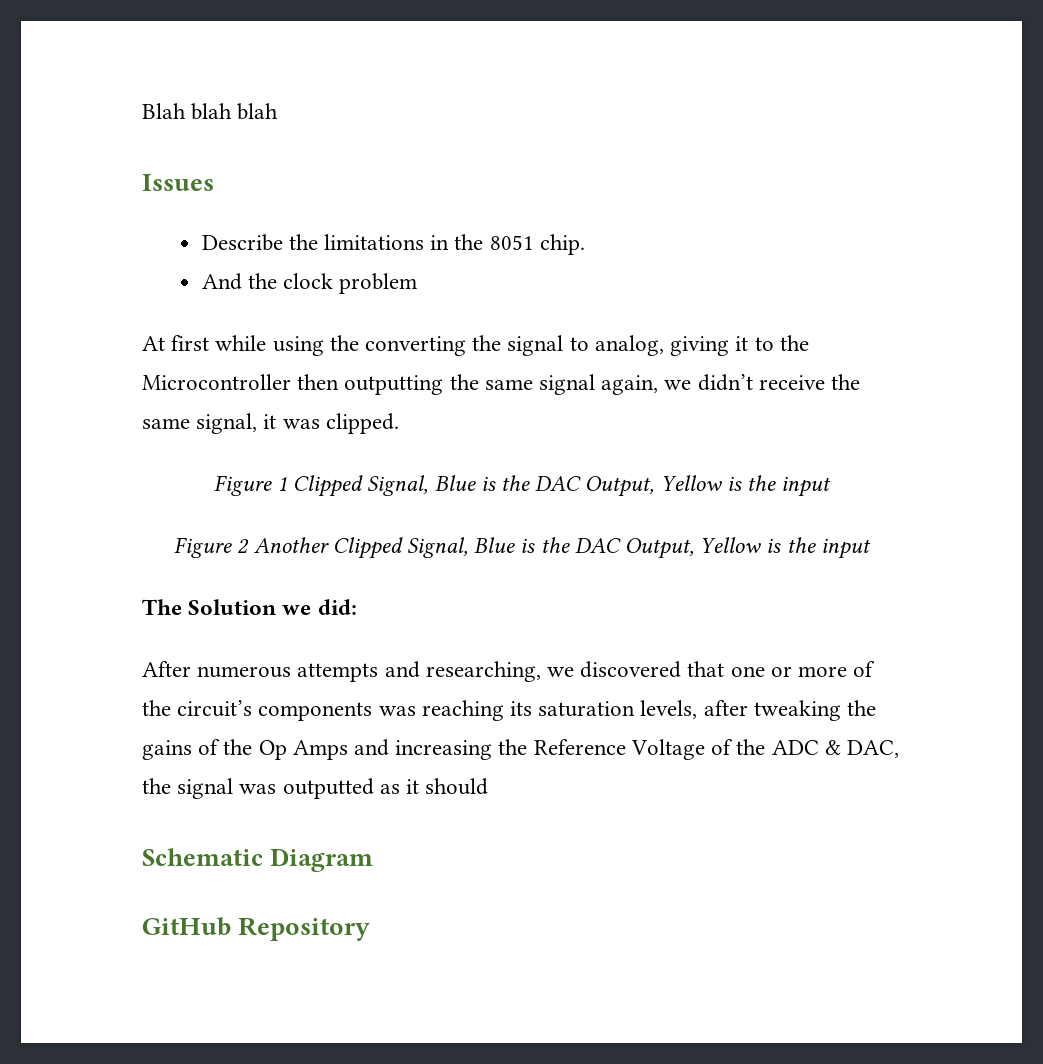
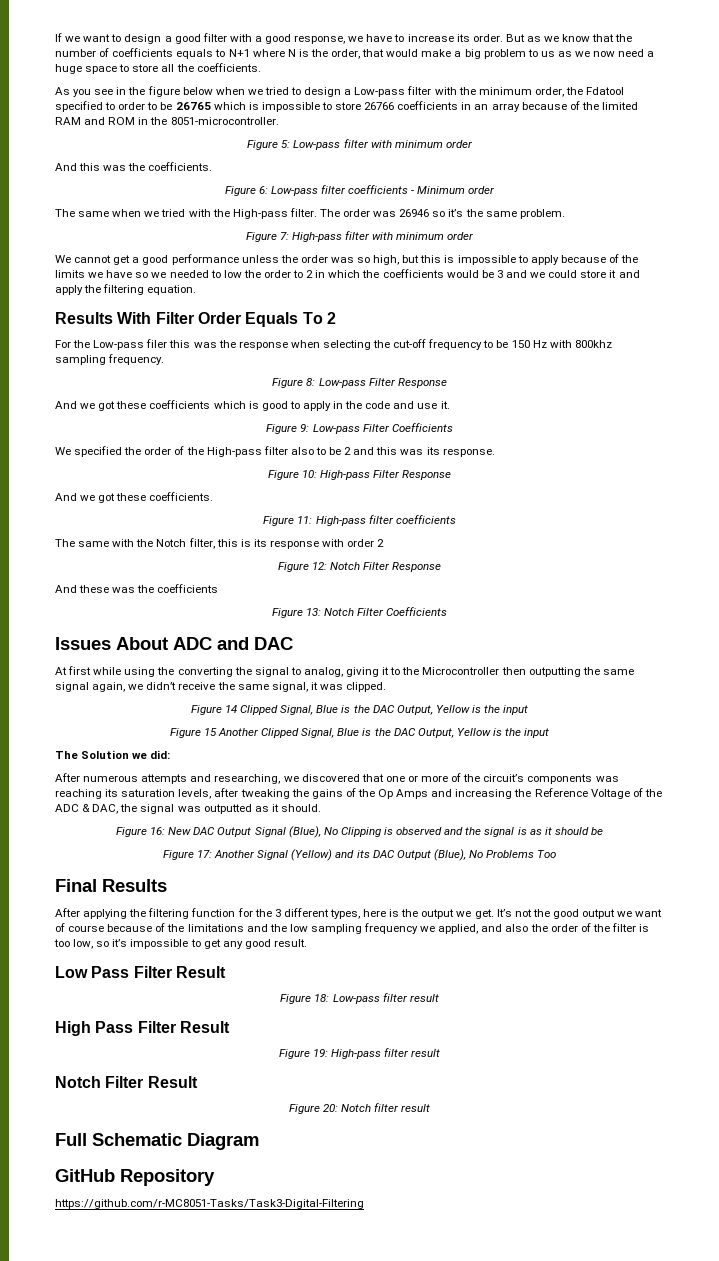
- Blah blah blah
- Issues
- Describe the limitations in the 8051 chip.
- And the clock problem
+ If we want to design a good filter with a good response, we have to increase its order. But as we know that the number of coefficients equals to N+1 where N is the order, that would make a big problem to us as we now need a huge space to store all the coefficients.
+ As you see in the figure below when we tried to design a Low-pass filter with the minimum order, the Fdatool specified to order to be 26765 which is impossible to store 26766 coefficients in an array because of the limited RAM and ROM in the 8051-microcontroller.
+ Figure 5: Low-pass filter with minimum order
+ And this was the coefficients.
+ Figure 6: Low-pass filter coefficients - Minimum order
+ The same when we tried with the High-pass filter. The order was 26946 so it’s the same problem.
+ Figure 7: High-pass filter with minimum order
+ We cannot get a good performance unless the order was so high, but this is impossible to apply because of the limits we have so we needed to low the order to 2 in which the coefficients would be 3 and we could store it and apply the filtering equation.
+ Results With Filter Order Equals To 2
+ For the Low-pass filer this was the response when selecting the cut-off frequency to be 150 Hz with 800khz sampling frequency.
+ Figure 8: Low-pass Filter Response
+ And we got these coefficients which is good to apply in the code and use it.
+ Figure 9: Low-pass Filter Coefficients
+ We specified the order of the High-pass filter also to be 2 and this was its response.
+ Figure 10: High-pass Filter Response
+ And we got these coefficients.
+ Figure 11: High-pass filter coefficients
+ The same with the Notch filter, this is its response with order 2
+ Figure 12: Notch Filter Response
+ And these was the coefficients
+ Figure 13: Notch Filter Coefficients
+ Issues About ADC and DAC
- Figure 1 Clipped Signal, Blue is the DAC Output, Yellow is the input
+ Figure 14 Clipped Signal, Blue is the DAC Output, Yellow is the input
- Figure 2 Another Clipped Signal, Blue is the DAC Output, Yellow is the input
+ Figure 15 Another Clipped Signal, Blue is the DAC Output, Yellow is the input
- After numerous attempts and researching, we discovered that one or more of the circuit’s components was reaching its saturation levels, after tweaking the gains of the Op Amps and increasing the Reference Voltage of the ADC & DAC, the signal was outputted as it should
- Schematic Diagram
+ After numerous attempts and researching, we discovered that one or more of the circuit’s components was reaching its saturation levels, after tweaking the gains of the Op Amps and increasing the Reference Voltage of the ADC & DAC, the signal was outputted as it should.
+ Figure 16: New DAC Output Signal (Blue), No Clipping is observed and the signal is as it should be
+ Figure 17: Another Signal (Yellow) and its DAC Output (Blue), No Problems Too
+ Final Results
+ After applying the filtering function for the 3 different types, here is the output we get. It’s not the good output we want of course because of the limitations and the low sampling frequency we applied, and also the order of the filter is too low, so it’s impossible to get any good result.
+ Low Pass Filter Result
+ Figure 18: Low-pass filter result
+ High Pass Filter Result
+ Figure 19: High-pass filter result
+ Notch Filter Result
+ Figure 20: Notch filter result
+ Full Schematic Diagram
+ https://github.com/r-MC8051-Tasks/Task3-Digital-Filtering

